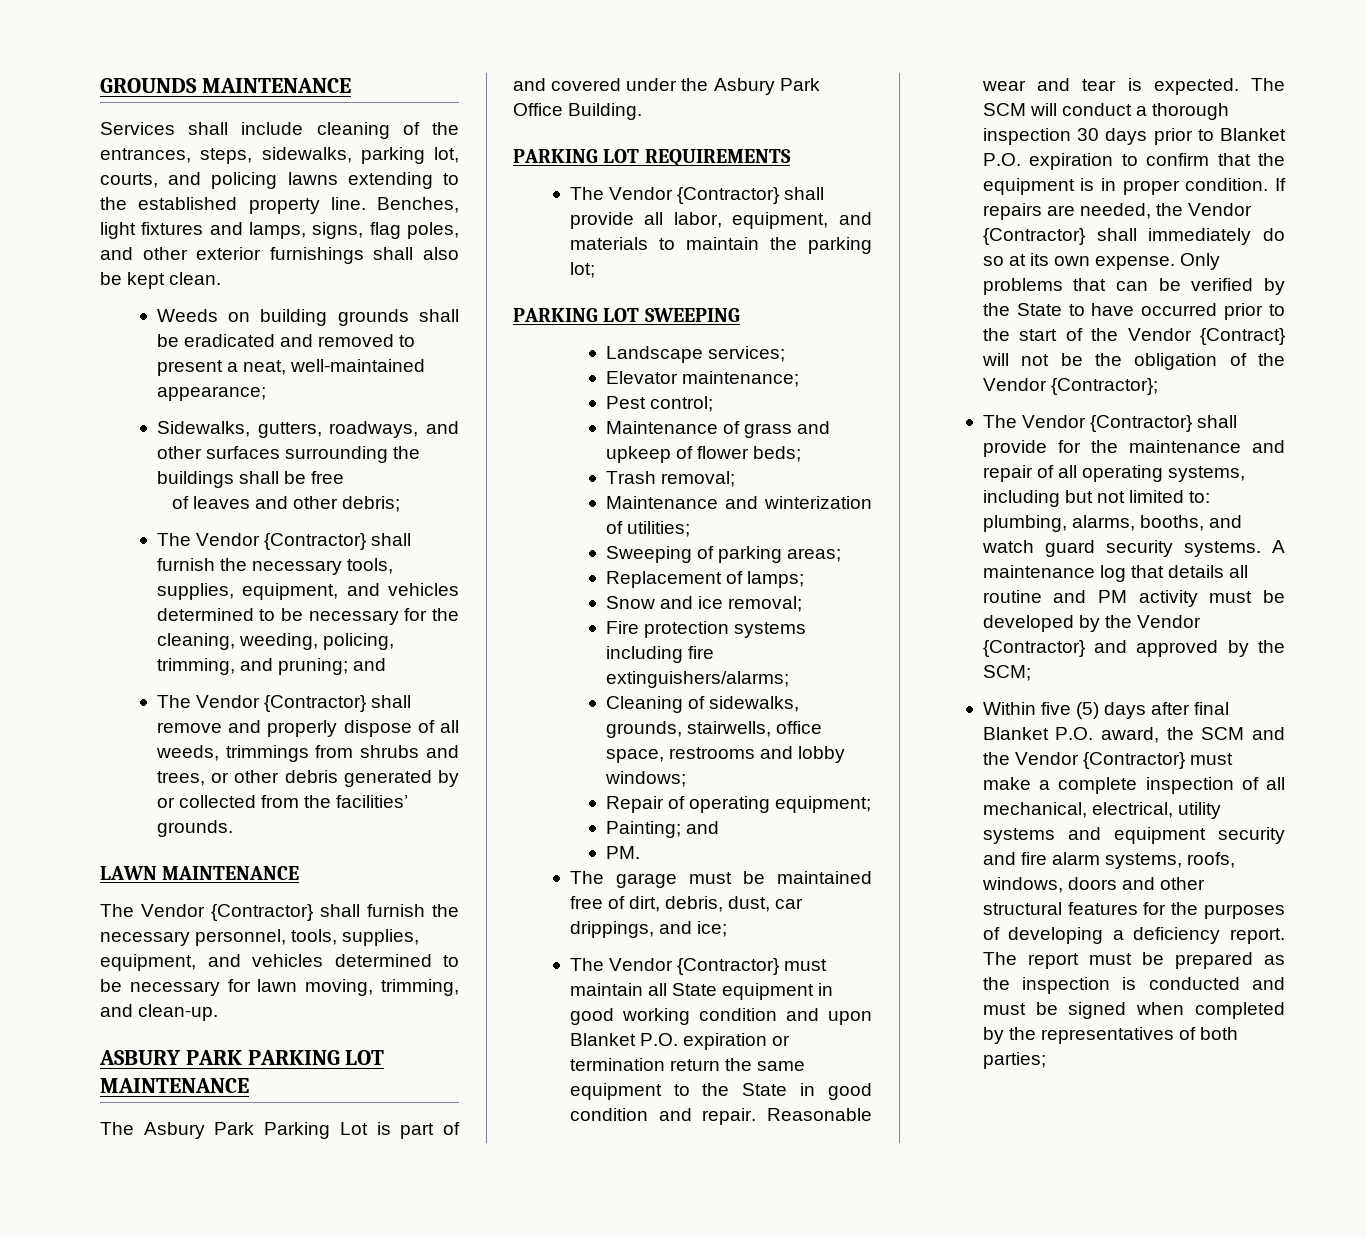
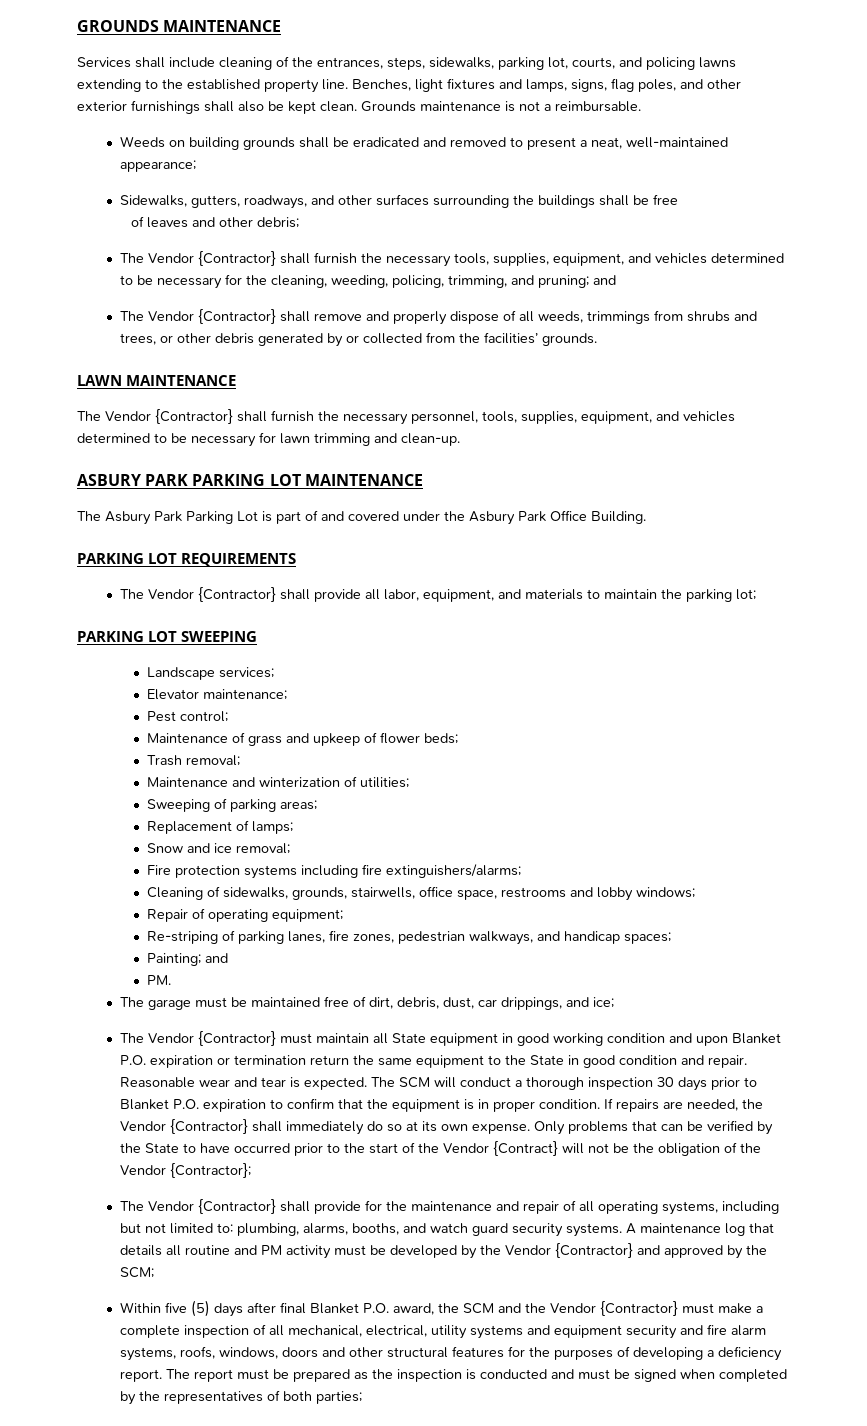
+ Grounds maintenance is not a reimbursable.
- The Vendor {Contractor} shall furnish the necessary personnel, tools, supplies, equipment, and vehicles determined to be necessary for lawn moving, trimming, and clean-up.
+ The Vendor {Contractor} shall furnish the necessary personnel, tools, supplies, equipment, and vehicles determined to be necessary for lawn trimming and clean-up.
+ Re-striping of parking lanes, fire zones, pedestrian walkways, and handicap spaces;

